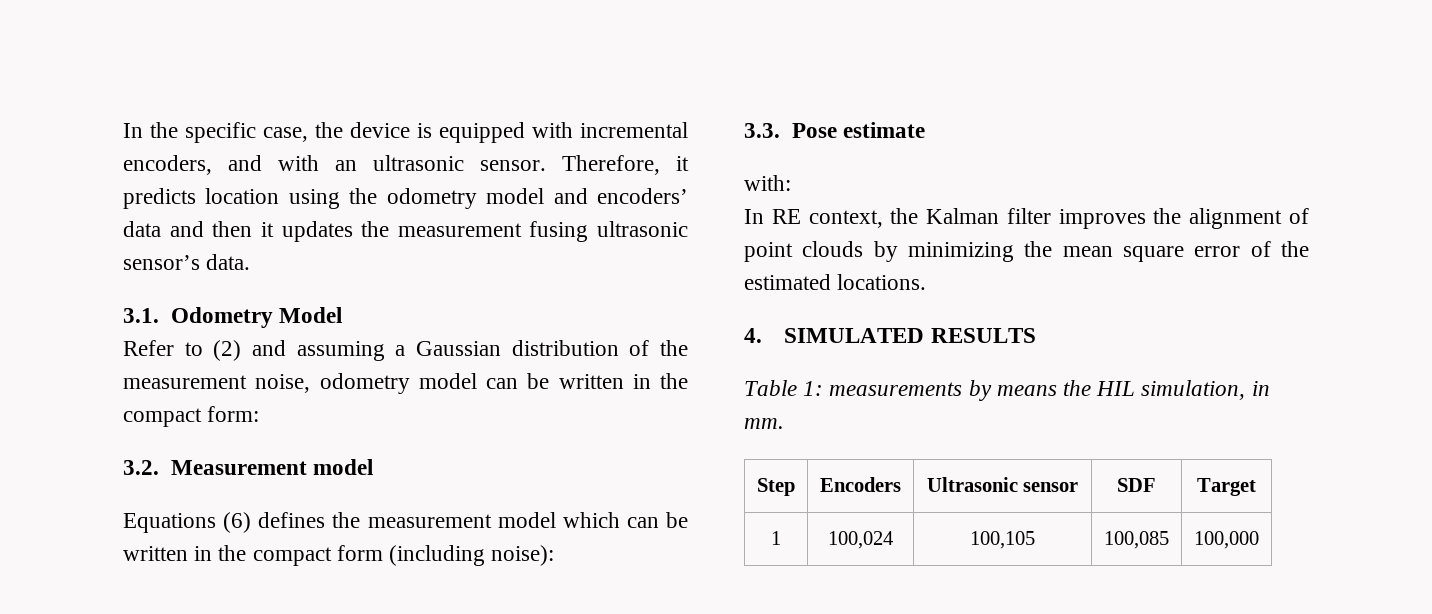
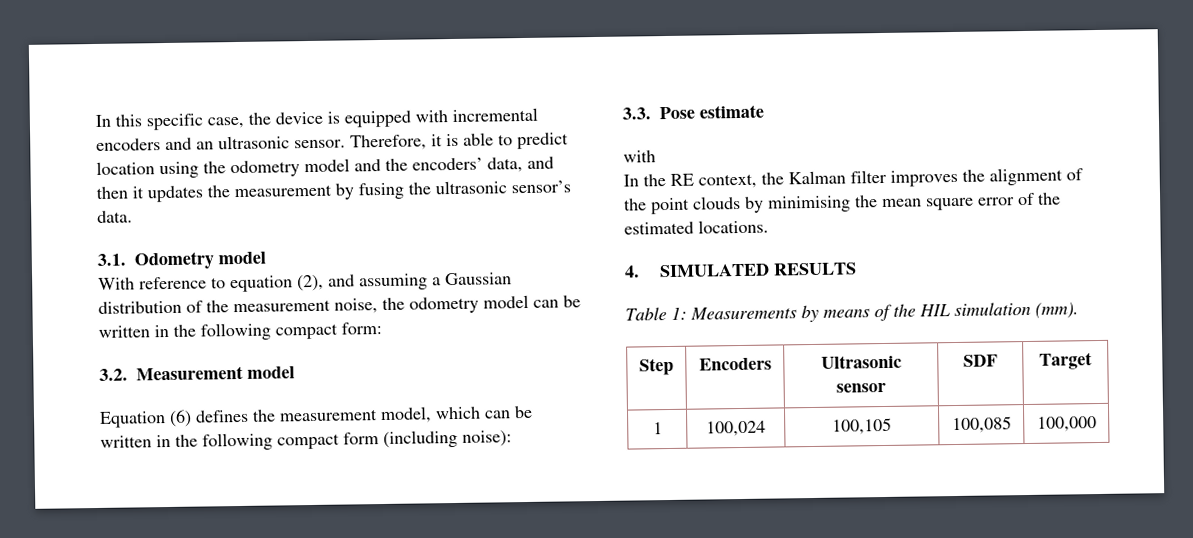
- In the specific case, the device is equipped with incremental encoders, and with an ultrasonic sensor.
+ In this specific case, the device is equipped with incremental encoders and an ultrasonic sensor.
- Therefore, it predicts location using the odometry model and encoders’ data and then it updates the measurement fusing ultrasonic sensor’s data.
+ Therefore, it is able to predict location using the odometry model and the encoders’ data, and then it updates the measurement by fusing the ultrasonic sensor’s data.
- 3.1. Odometry Model
- Refer to (2) and assuming a Gaussian distribution of the measurement noise, odometry model can be written in the compact form:
+ 3.1. Odometry model
+ With reference to equation (2), and assuming a Gaussian distribution of the measurement noise, the odometry model can be written in the following compact form:
- Equations (6) defines the measurement model which can be written in the compact form (including noise):
+ Equation (6) defines the measurement model, which can be written in the following compact form (including noise):
  3.3. Pose estimate
- with:
- In RE context, the Kalman filter improves the alignment of point clouds by minimizing the mean square error of the estimated locations.
+ with
+ In the RE context, the Kalman filter improves the alignment of the point clouds by minimising the mean square error of the estimated locations.
- Table 1: measurements by means the HIL simulation, in mm.
+ Table 1: Measurements by means of the HIL simulation (mm).

